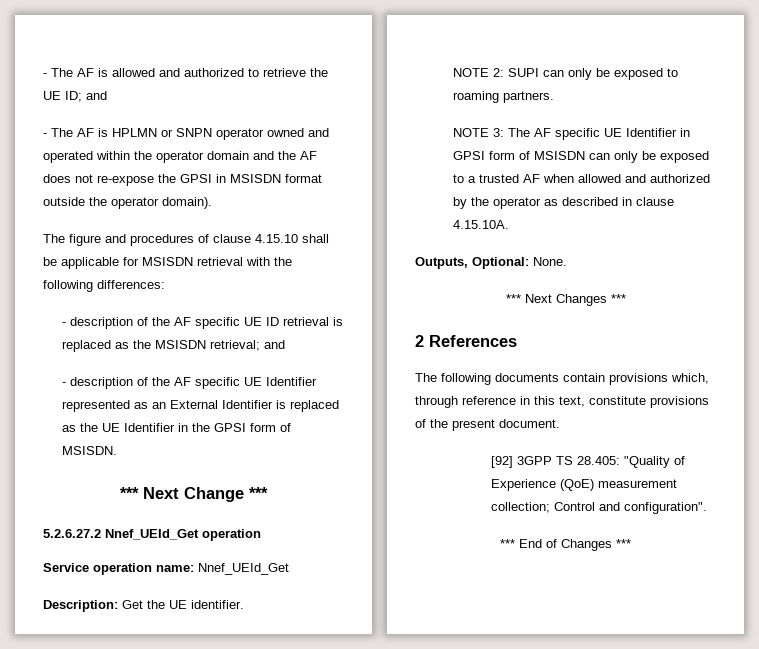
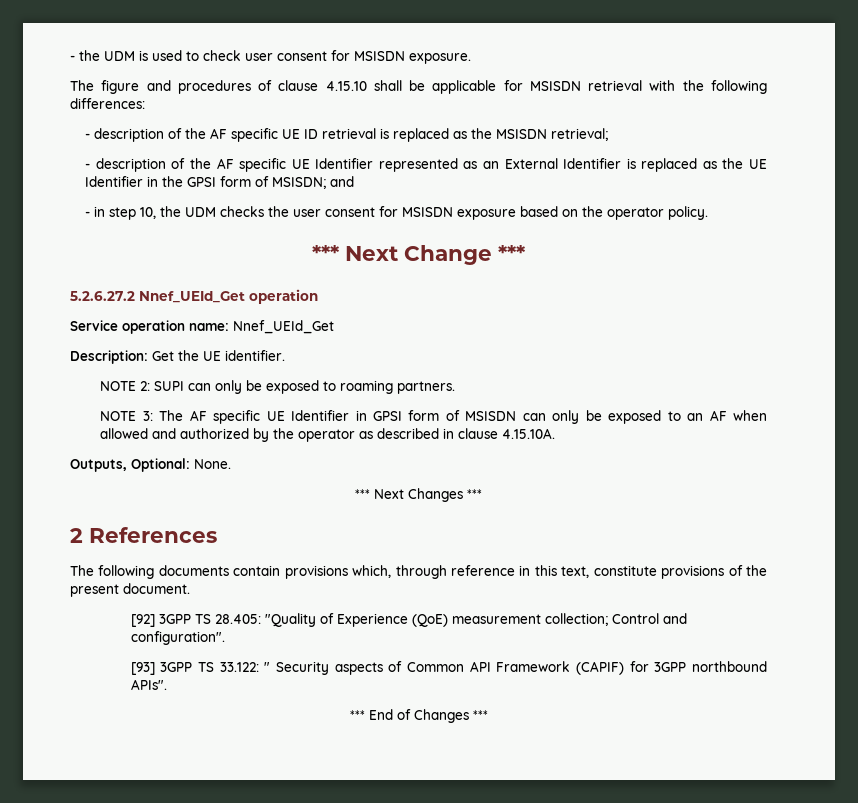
- - The AF is allowed and authorized to retrieve the UE ID; and
- - The AF is HPLMN or SNPN operator owned and operated within the operator domain and the AF does not re-expose the GPSI in MSISDN format outside the operator domain).
+ - the UDM is used to check user consent for MSISDN exposure.
- - description of the AF specific UE ID retrieval is replaced as the MSISDN retrieval; and
+ - description of the AF specific UE ID retrieval is replaced as the MSISDN retrieval;
- - description of the AF specific UE Identifier represented as an External Identifier is replaced as the UE Identifier in the GPSI form of MSISDN.
+ - description of the AF specific UE Identifier represented as an External Identifier is replaced as the UE Identifier in the GPSI form of MSISDN; and
+ - in step 10, the UDM checks the user consent for MSISDN exposure based on the operator policy.
- NOTE 3: The AF specific UE Identifier in GPSI form of MSISDN can only be exposed to a trusted AF when allowed and authorized by the operator as described in clause 4.15.10A.
+ NOTE 3: The AF specific UE Identifier in GPSI form of MSISDN can only be exposed to an AF when allowed and authorized by the operator as described in clause 4.15.10A.
+ [93] 3GPP TS 33.122: " Security aspects of Common API Framework (CAPIF) for 3GPP northbound APIs".

